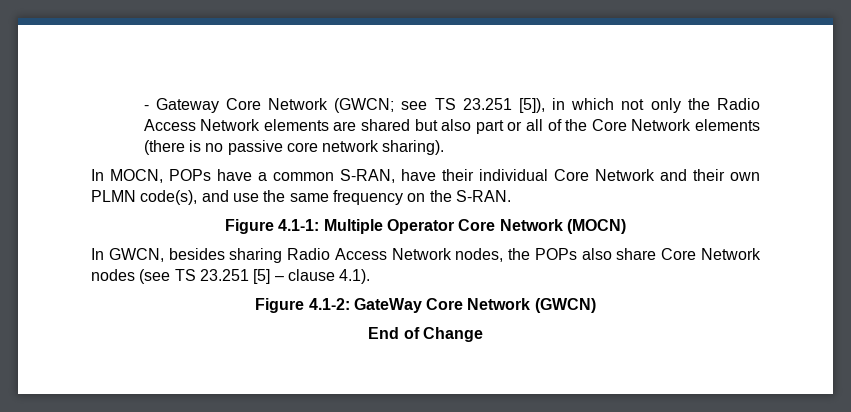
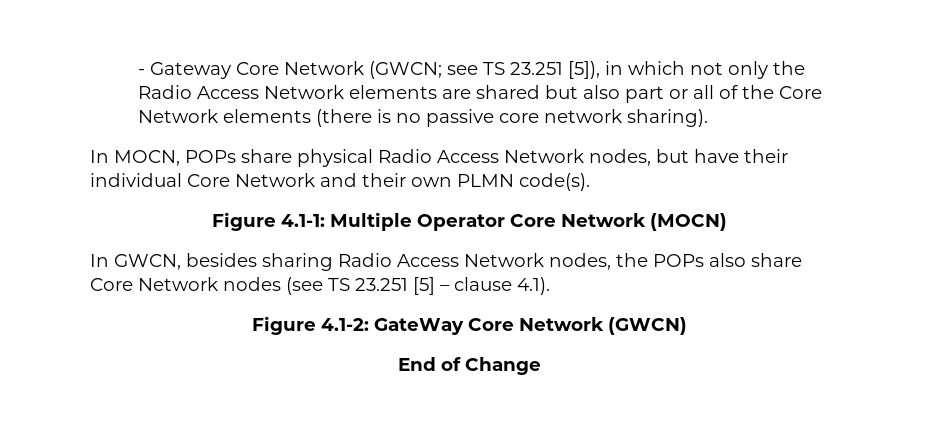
- In MOCN, POPs have a common S-RAN, have their individual Core Network and their own PLMN code(s), and use the same frequency on the S-RAN.
+ In MOCN, POPs share physical Radio Access Network nodes, but have their individual Core Network and their own PLMN code(s).

